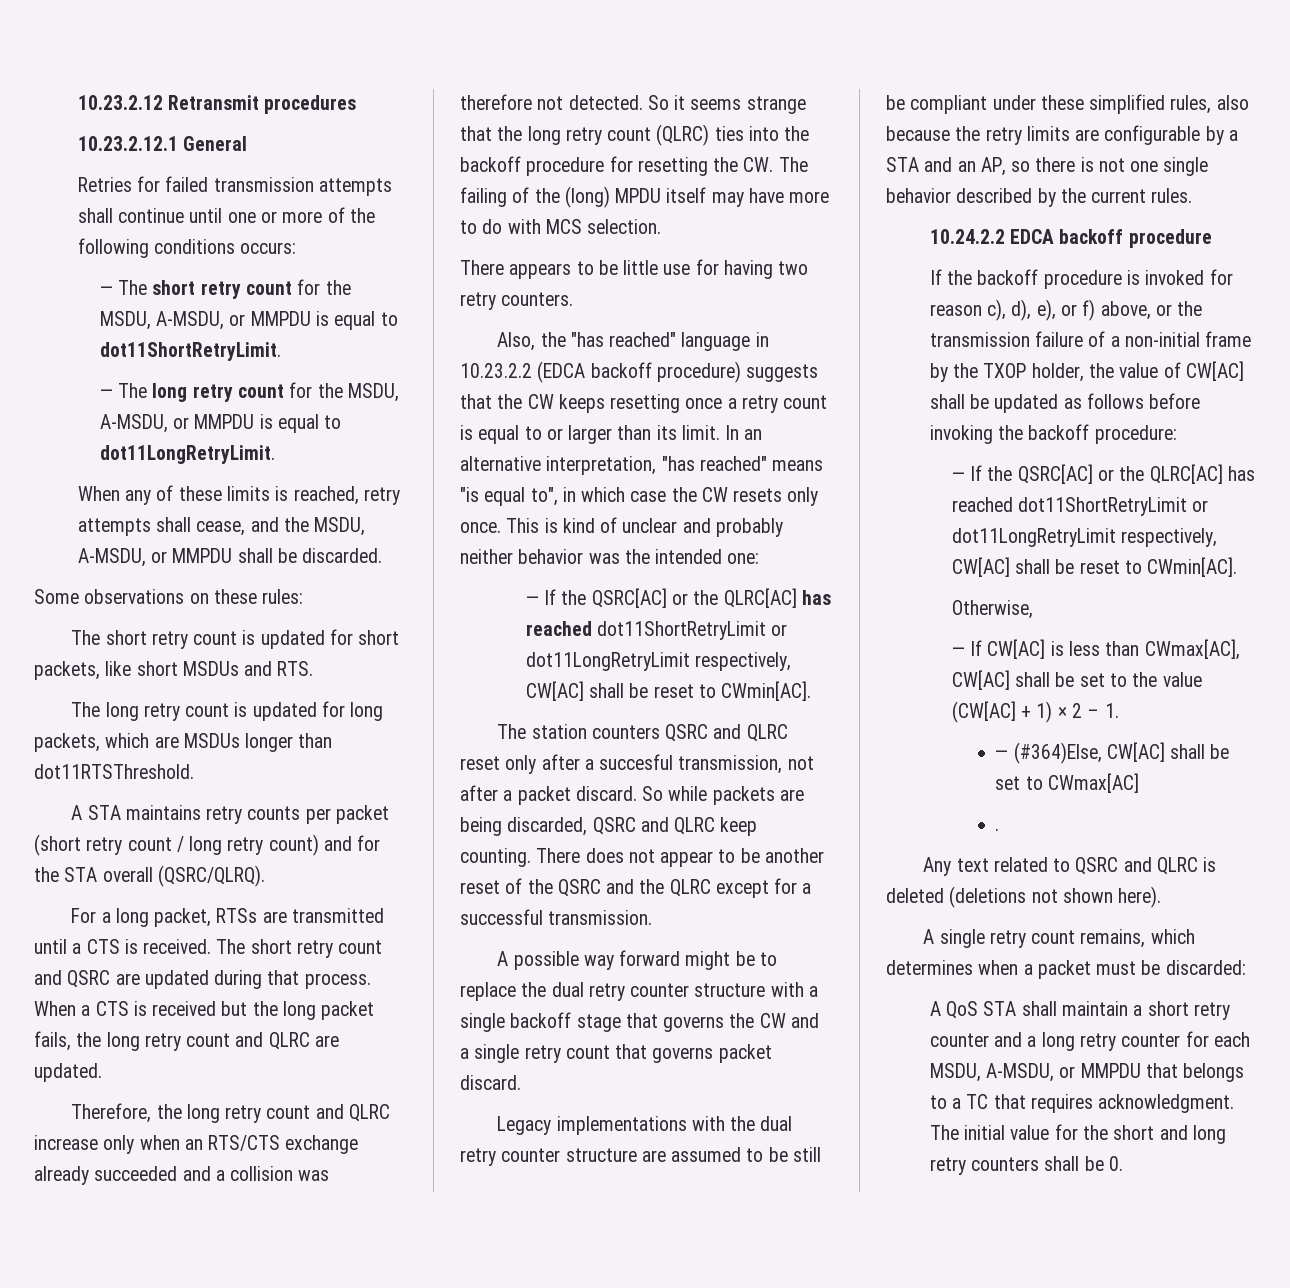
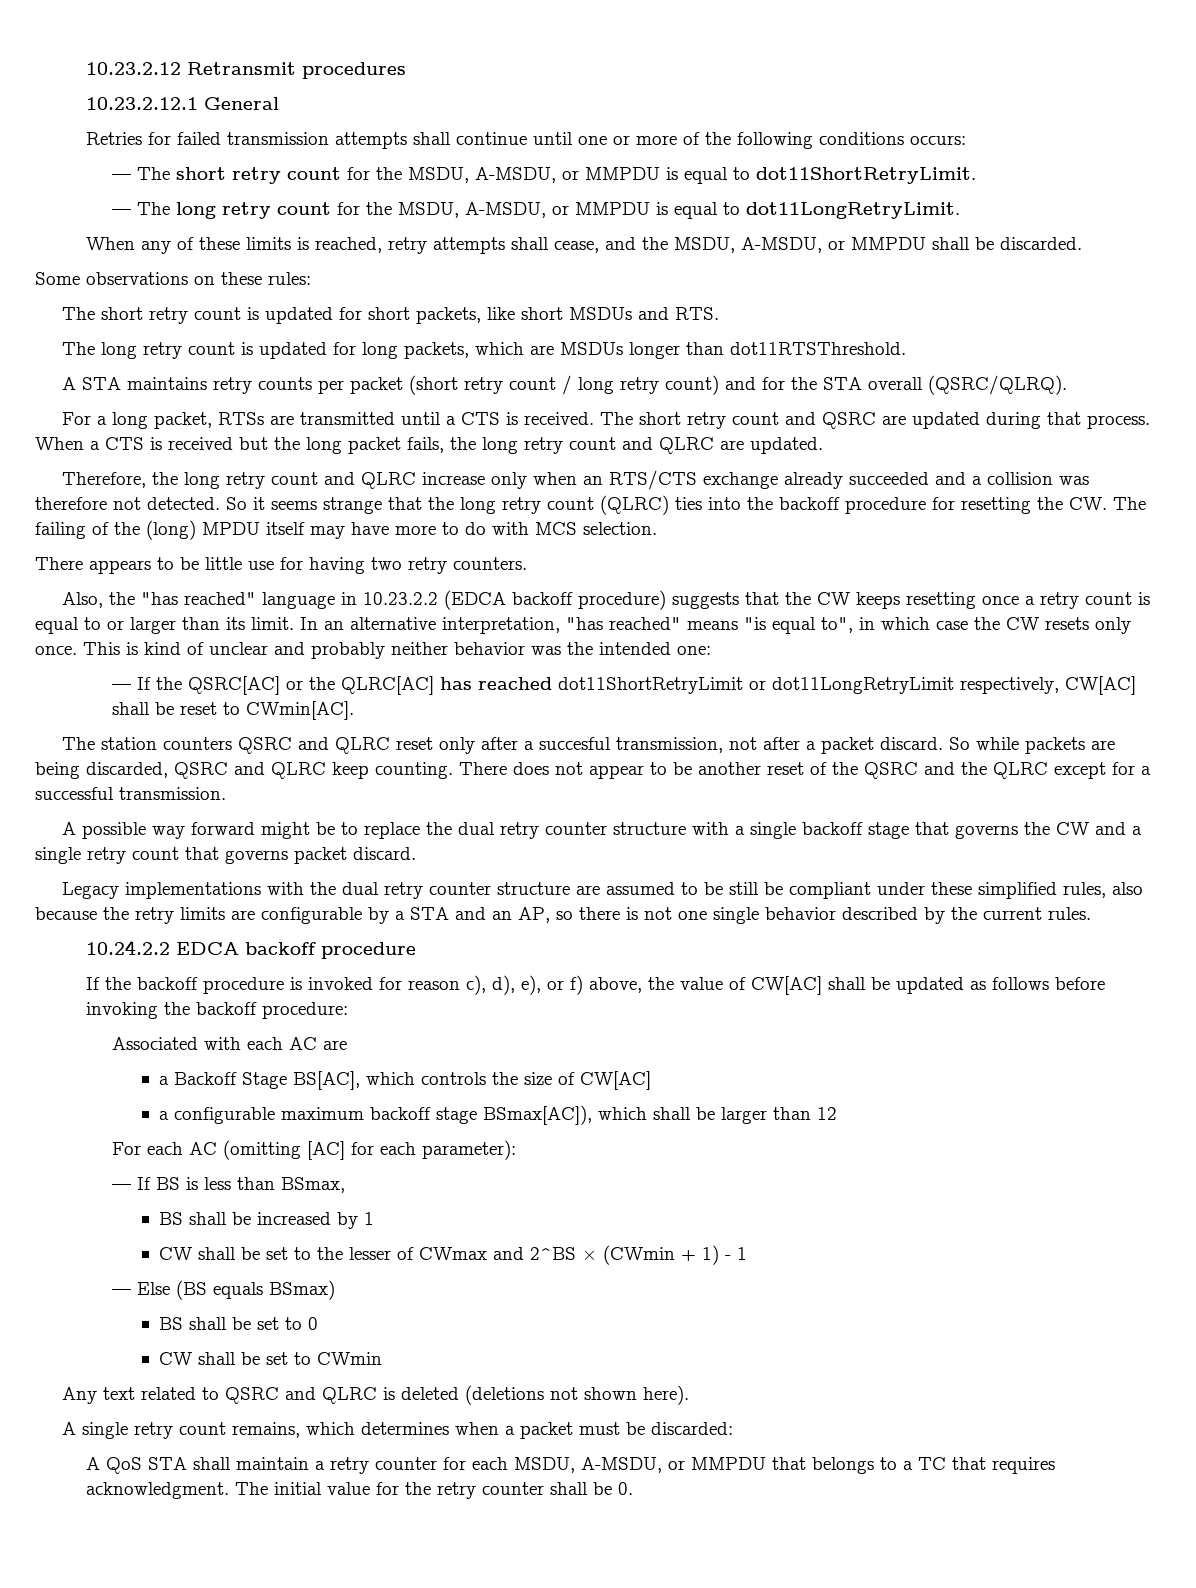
- If the backoff procedure is invoked for reason c), d), e), or f) above, or the transmission failure of a non-initial frame by the TXOP holder, the value of CW[AC] shall be updated as follows before invoking the backoff procedure:
- — If the QSRC[AC] or the QLRC[AC] has reached dot11ShortRetryLimit or dot11LongRetryLimit respectively, CW[AC] shall be reset to CWmin[AC].
- Otherwise,
- — If CW[AC] is less than CWmax[AC], CW[AC] shall be set to the value (CW[AC] + 1) × 2 – 1.
- — (#364)Else, CW[AC] shall be set to CWmax[AC]
- .
+ If the backoff procedure is invoked for reason c), d), e), or f) above, the value of CW[AC] shall be updated as follows before invoking the backoff procedure:
+ Associated with each AC are
+ a Backoff Stage BS[AC], which controls the size of CW[AC]
+ a configurable maximum backoff stage BSmax[AC]), which shall be larger than 12
+ For each AC (omitting [AC] for each parameter):
+ — If BS is less than BSmax,
+ BS shall be increased by 1
+ CW shall be set to the lesser of CWmax and 2^BS × (CWmin + 1) - 1
+ — Else (BS equals BSmax)
+ BS shall be set to 0
+ CW shall be set to CWmin
- A QoS STA shall maintain a short retry counter and a long retry counter for each MSDU, A-MSDU, or MMPDU that belongs to a TC that requires acknowledgment.
+ A QoS STA shall maintain a retry counter for each MSDU, A-MSDU, or MMPDU that belongs to a TC that requires acknowledgment.
- The initial value for the short and long retry counters shall be 0.
+ The initial value for the retry counter shall be 0.

